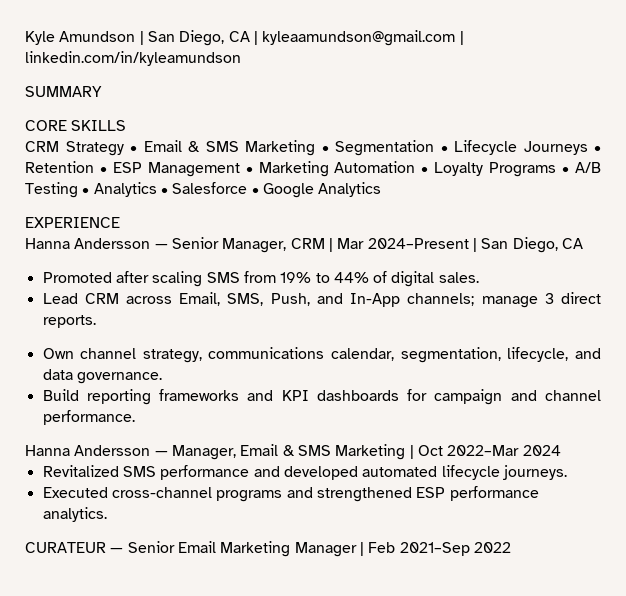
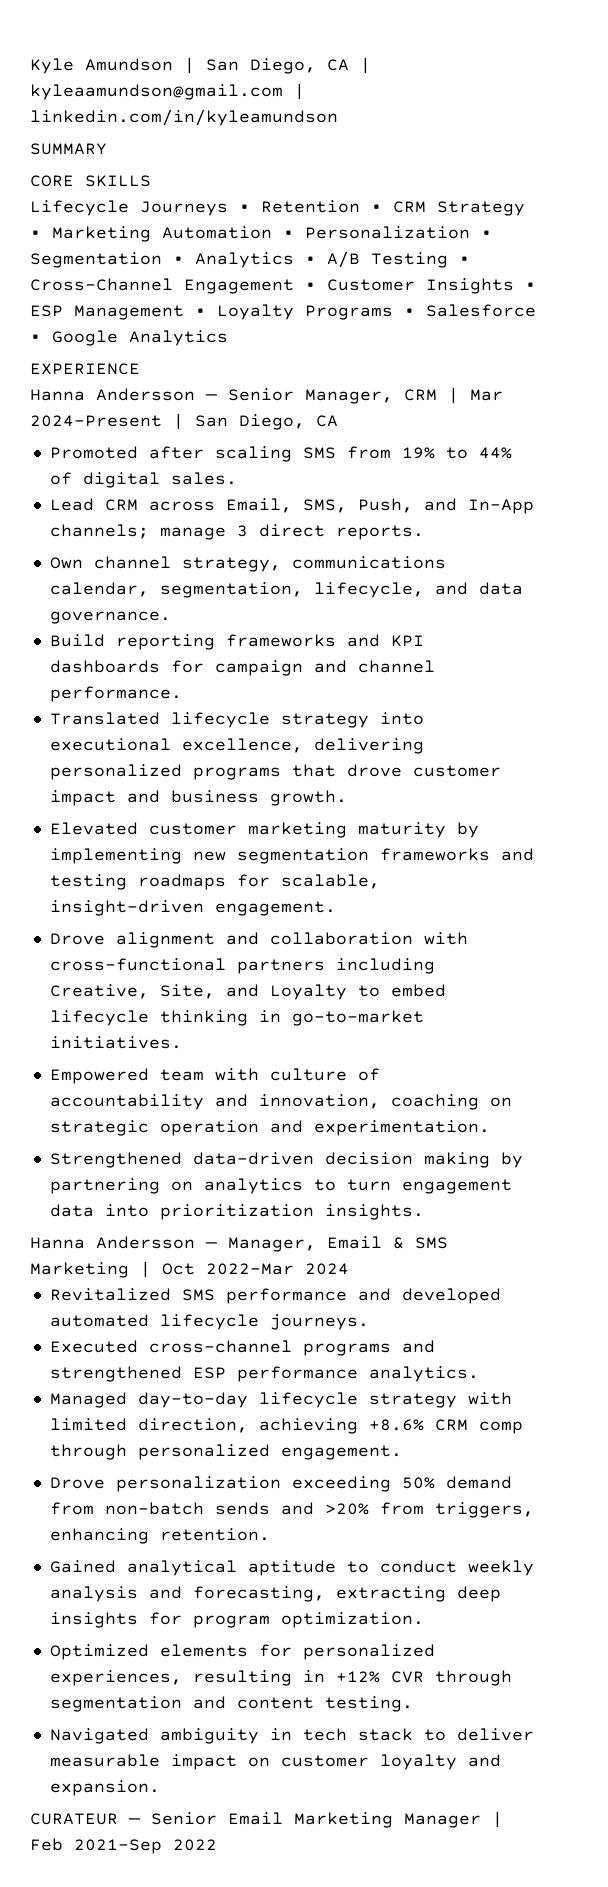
- CRM Strategy • Email & SMS Marketing • Segmentation • Lifecycle Journeys • Retention • ESP Management • Marketing Automation • Loyalty Programs • A/B Testing • Analytics • Salesforce • Google Analytics
+ Lifecycle Journeys • Retention • CRM Strategy • Marketing Automation • Personalization • Segmentation • Analytics • A/B Testing • Cross-Channel Engagement • Customer Insights • ESP Management • Loyalty Programs • Salesforce • Google Analytics
+ Translated lifecycle strategy into executional excellence, delivering personalized programs that drove customer impact and business growth.
+ Elevated customer marketing maturity by implementing new segmentation frameworks and testing roadmaps for scalable, insight-driven engagement.
+ Drove alignment and collaboration with cross-functional partners including Creative, Site, and Loyalty to embed lifecycle thinking in go-to-market initiatives.
+ Empowered team with culture of accountability and innovation, coaching on strategic operation and experimentation.
+ Strengthened data-driven decision making by partnering on analytics to turn engagement data into prioritization insights.
+ Managed day-to-day lifecycle strategy with limited direction, achieving +8.6% CRM comp through personalized engagement.
+ Drove personalization exceeding 50% demand from non-batch sends and >20% from triggers, enhancing retention.
+ Gained analytical aptitude to conduct weekly analysis and forecasting, extracting deep insights for program optimization.
+ Optimized elements for personalized experiences, resulting in +12% CVR through segmentation and content testing.
+ Navigated ambiguity in tech stack to deliver measurable impact on customer loyalty and expansion.

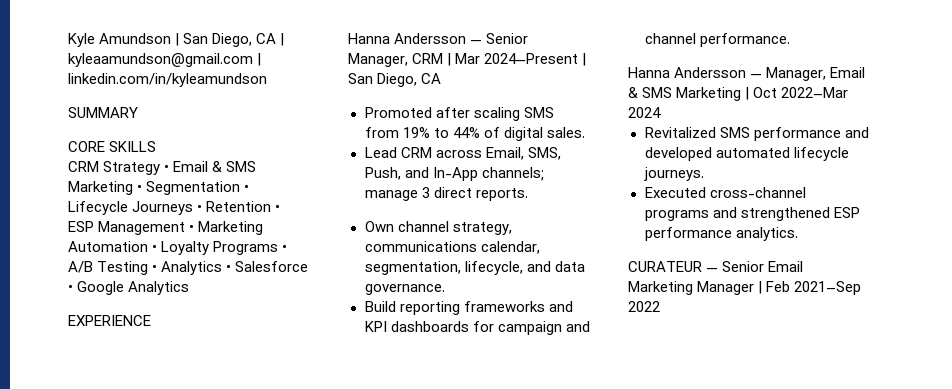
- Lifecycle Journeys • Retention • CRM Strategy • Marketing Automation • Personalization • Segmentation • Analytics • A/B Testing • Cross-Channel Engagement • Customer Insights • ESP Management • Loyalty Programs • Salesforce • Google Analytics
+ CRM Strategy • Email & SMS Marketing • Segmentation • Lifecycle Journeys • Retention • ESP Management • Marketing Automation • Loyalty Programs • A/B Testing • Analytics • Salesforce • Google Analytics
- Translated lifecycle strategy into executional excellence, delivering personalized programs that drove customer impact and business growth.
- Elevated customer marketing maturity by implementing new segmentation frameworks and testing roadmaps for scalable, insight-driven engagement.
- Drove alignment and collaboration with cross-functional partners including Creative, Site, and Loyalty to embed lifecycle thinking in go-to-market initiatives.
- Empowered team with culture of accountability and innovation, coaching on strategic operation and experimentation.
- Strengthened data-driven decision making by partnering on analytics to turn engagement data into prioritization insights.
- Managed day-to-day lifecycle strategy with limited direction, achieving +8.6% CRM comp through personalized engagement.
- Drove personalization exceeding 50% demand from non-batch sends and >20% from triggers, enhancing retention.
- Gained analytical aptitude to conduct weekly analysis and forecasting, extracting deep insights for program optimization.
- Optimized elements for personalized experiences, resulting in +12% CVR through segmentation and content testing.
- Navigated ambiguity in tech stack to deliver measurable impact on customer loyalty and expansion.

